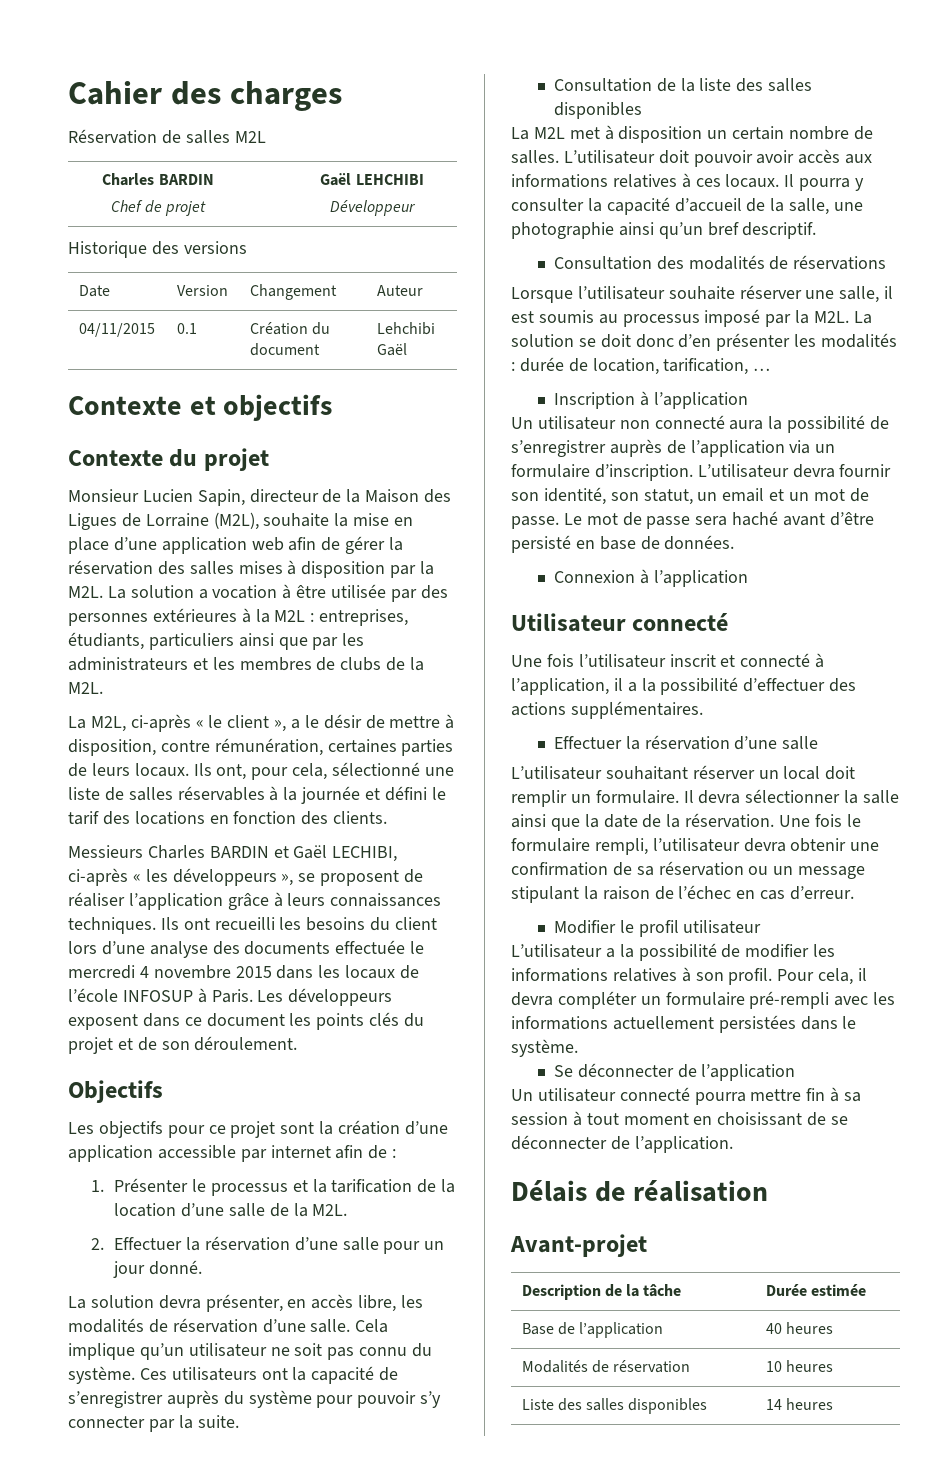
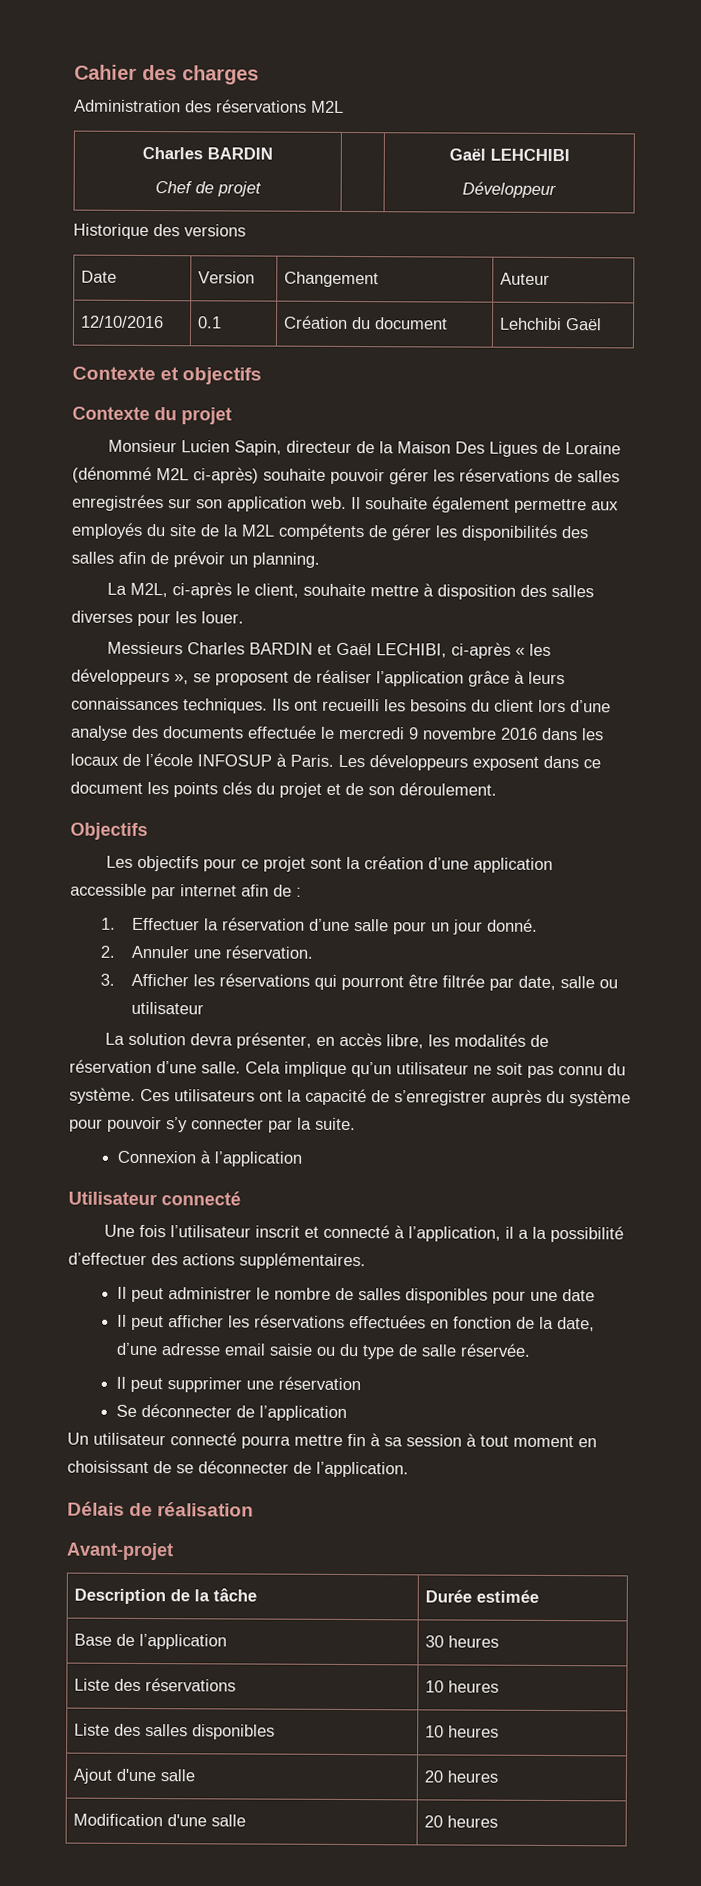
- Réservation de salles M2L
+ Administration des réservations M2L
- 04/11/2015 | 0.1 | Création du document | Lehchibi Gaël
+ 12/10/2016 | 0.1 | Création du document | Lehchibi Gaël
- Monsieur Lucien Sapin, directeur de la Maison des Ligues de Lorraine (M2L), souhaite la mise en place d’une application web afin de gérer la réservation des salles mises à disposition par la M2L. La solution a vocation à être utilisée par des personnes extérieures à la M2L : entreprises, étudiants, particuliers ainsi que par les administrateurs et les membres de clubs de la M2L.
- La M2L, ci-après « le client », a le désir de mettre à disposition, contre rémunération, certaines parties de leurs locaux. Ils ont, pour cela, sélectionné une liste de salles réservables à la journée et défini le tarif des locations en fonction des clients.
+ Monsieur Lucien Sapin, directeur de la Maison Des Ligues de Loraine (dénommé M2L ci-après) souhaite pouvoir gérer les réservations de salles enregistrées sur son application web. Il souhaite également permettre aux employés du site de la M2L compétents de gérer les disponibilités des salles afin de prévoir un planning.
+ La M2L, ci-après le client, souhaite mettre à disposition des salles diverses pour les louer.
- Ils ont recueilli les besoins du client lors d’une analyse des documents effectuée le mercredi 4 novembre 2015 dans les locaux de l’école INFOSUP à Paris.
+ Ils ont recueilli les besoins du client lors d’une analyse des documents effectuée le mercredi 9 novembre 2016 dans les locaux de l’école INFOSUP à Paris.
- 1. Présenter le processus et la tarification de la location d’une salle de la M2L.
- 2. Effectuer la réservation d’une salle pour un jour donné.
+ 1. Effectuer la réservation d’une salle pour un jour donné.
+ 2. Annuler une réservation.
+ 3. Afficher les réservations qui pourront être filtrée par date, salle ou utilisateur
- Consultation de la liste des salles disponibles
- La M2L met à disposition un certain nombre de salles. L’utilisateur doit pouvoir avoir accès aux informations relatives à ces locaux. Il pourra y consulter la capacité d’accueil de la salle, une photographie ainsi qu’un bref descriptif.
- Consultation des modalités de réservations
- Lorsque l’utilisateur souhaite réserver une salle, il est soumis au processus imposé par la M2L. La solution se doit donc d’en présenter les modalités : durée de location, tarification, …
- Inscription à l’application
- Un utilisateur non connecté aura la possibilité de s’enregistrer auprès de l’application via un formulaire d’inscription. L’utilisateur devra fournir son identité, son statut, un email et un mot de passe. Le mot de passe sera haché avant d’être persisté en base de données.
  Une fois l’utilisateur inscrit et connecté à l’application, il a la possibilité d’effectuer des actions supplémentaires.
- Effectuer la réservation d’une salle
- L’utilisateur souhaitant réserver un local doit remplir un formulaire. Il devra sélectionner la salle ainsi que la date de la réservation. Une fois le formulaire rempli, l’utilisateur devra obtenir une confirmation de sa réservation ou un message stipulant la raison de l’échec en cas d’erreur.
- Modifier le profil utilisateur
- L’utilisateur a la possibilité de modifier les informations relatives à son profil. Pour cela, il devra compléter un formulaire pré-rempli avec les informations actuellement persistées dans le système.
+ Il peut administrer le nombre de salles disponibles pour une date
+ Il peut afficher les réservations effectuées en fonction de la date, d’une adresse email saisie ou du type de salle réservée.
+ Il peut supprimer une réservation
- Base de l’application | 40 heures
- Modalités de réservation | 10 heures
+ Base de l’application | 30 heures
+ Liste des réservations | 10 heures
- Liste des salles disponibles | 14 heures
+ Liste des salles disponibles | 10 heures
+ Ajout d'une salle | 20 heures
+ Modification d'une salle | 20 heures

